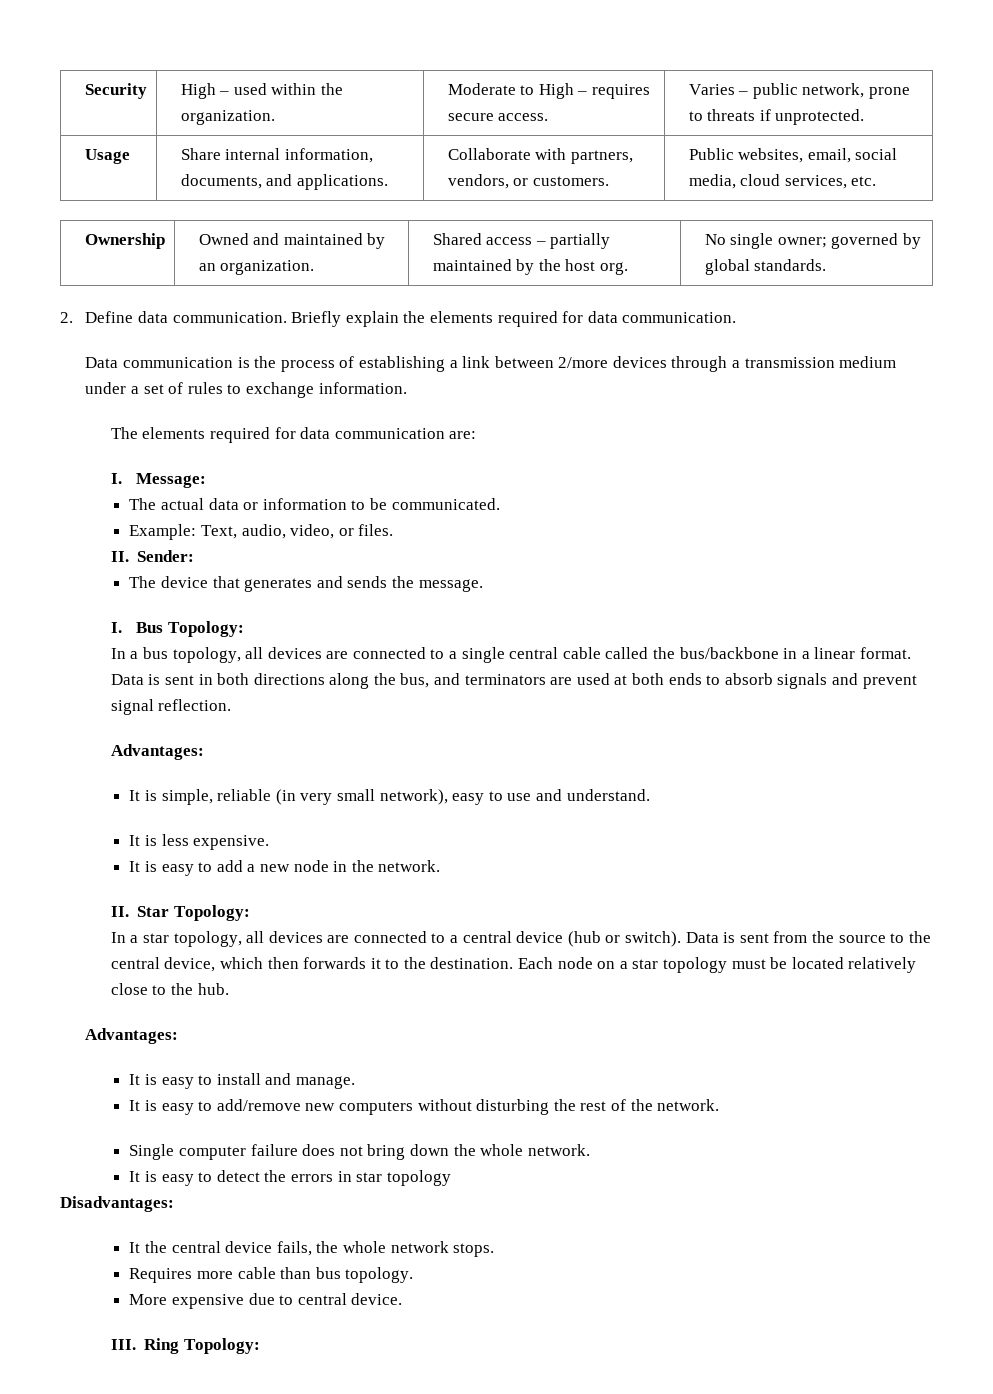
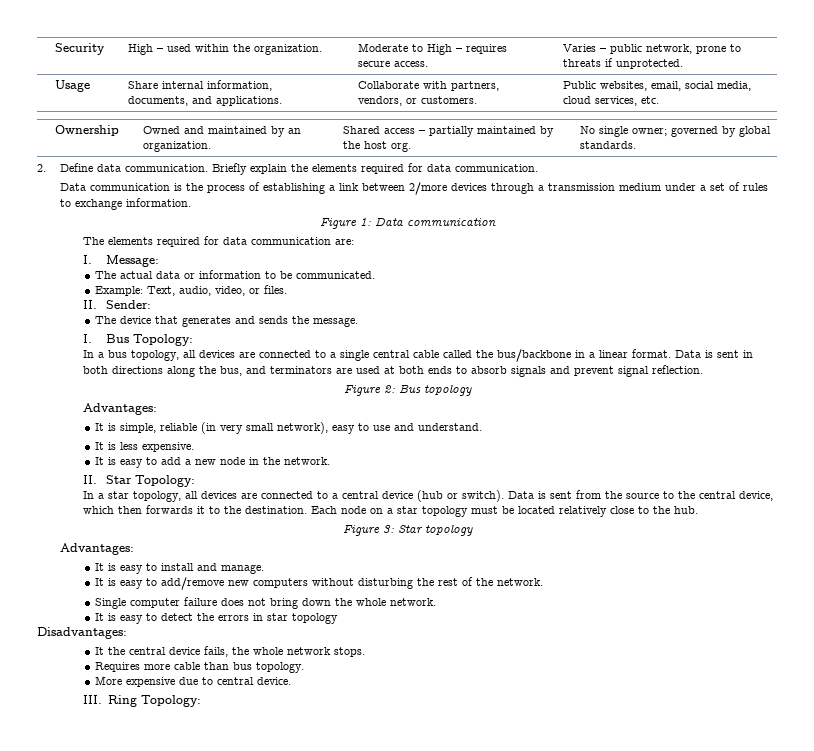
+ Figure 1: Data communication
+ Figure 2: Bus topology
+ Figure 3: Star topology

